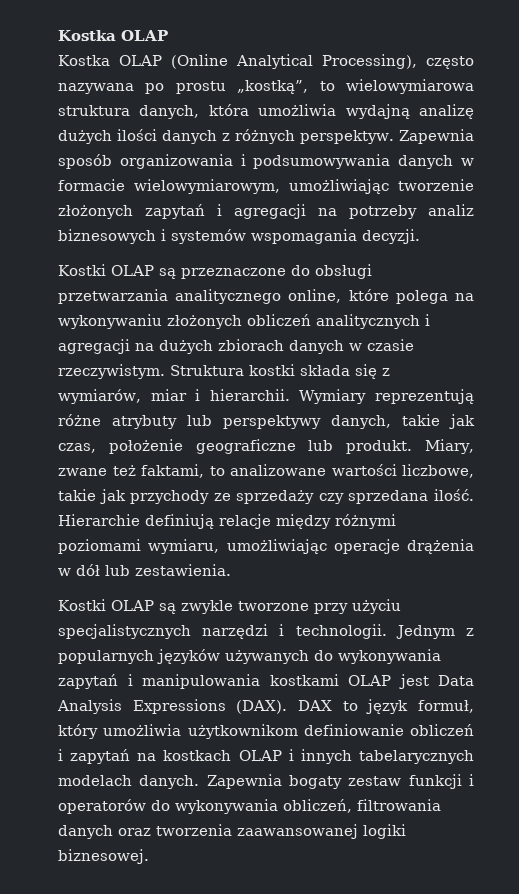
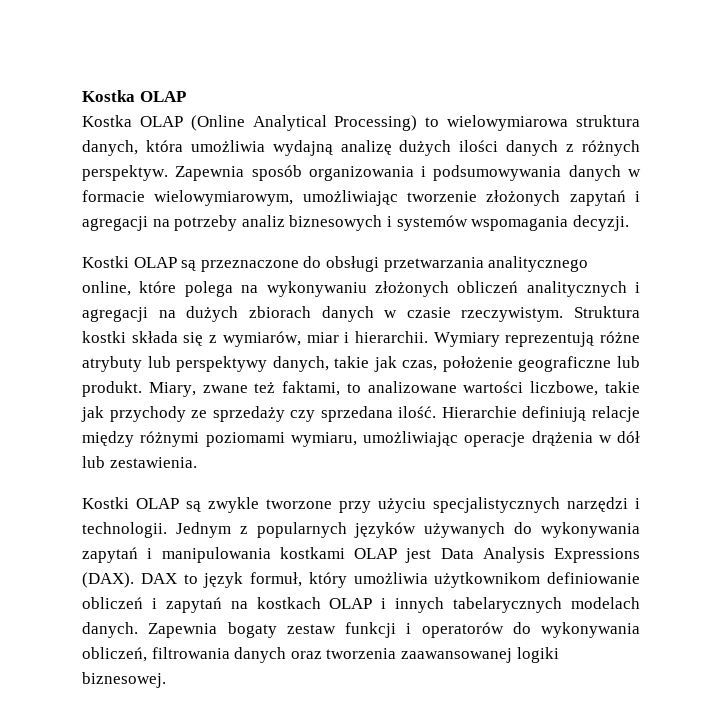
- Kostka OLAP (Online Analytical Processing), często nazywana po prostu „kostką”, to wielowymiarowa struktura danych, która umożliwia wydajną analizę dużych ilości danych z różnych perspektyw.
+ Kostka OLAP (Online Analytical Processing) to wielowymiarowa struktura danych, która umożliwia wydajną analizę dużych ilości danych z różnych perspektyw.

